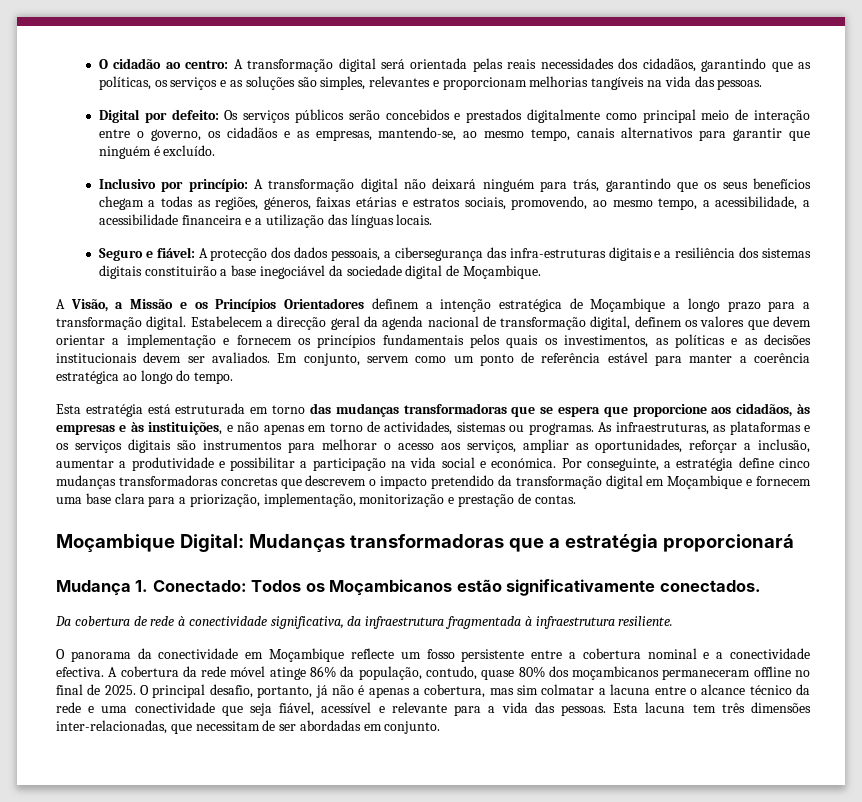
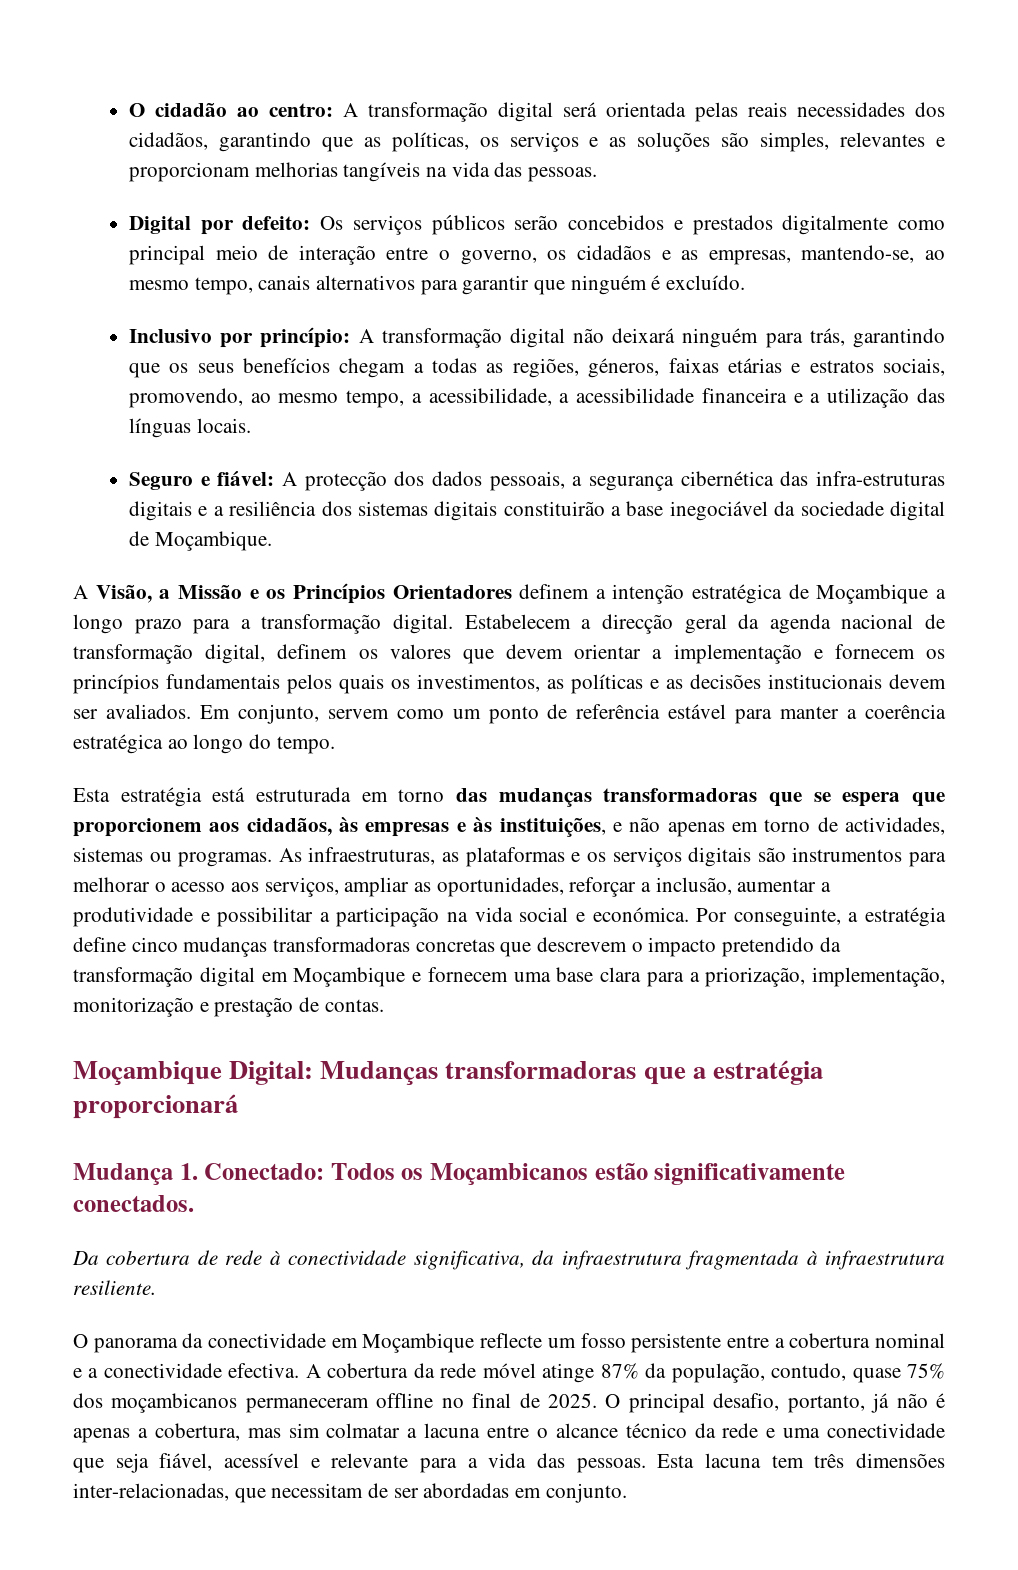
- Seguro e fiável: A protecção dos dados pessoais, a cibersegurança das infra-estruturas digitais e a resiliência dos sistemas digitais constituirão a base inegociável da sociedade digital de Moçambique.
+ Seguro e fiável: A protecção dos dados pessoais, a segurança cibernética das infra-estruturas digitais e a resiliência dos sistemas digitais constituirão a base inegociável da sociedade digital de Moçambique.
- Esta estratégia está estruturada em torno das mudanças transformadoras que se espera que proporcione aos cidadãos, às empresas e às instituições, e não apenas em torno de actividades, sistemas ou programas.
+ Esta estratégia está estruturada em torno das mudanças transformadoras que se espera que proporcionem aos cidadãos, às empresas e às instituições, e não apenas em torno de actividades, sistemas ou programas.
- A cobertura da rede móvel atinge 86% da população, contudo, quase 80% dos moçambicanos permaneceram offline no final de 2025.
+ A cobertura da rede móvel atinge 87% da população, contudo, quase 75% dos moçambicanos permaneceram offline no final de 2025.

